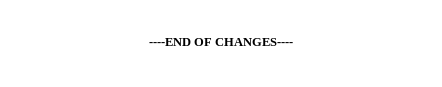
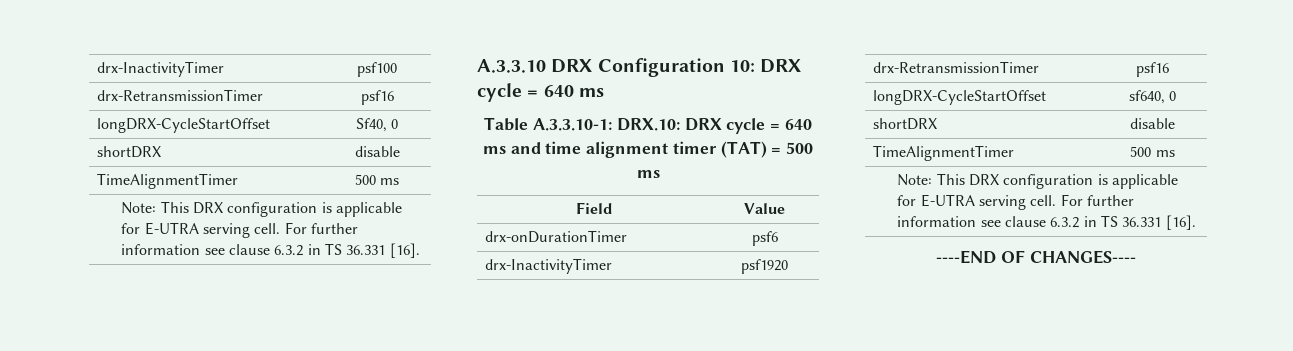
+ drx-InactivityTimer | psf100
+ drx-RetransmissionTimer | psf16
+ longDRX-CycleStartOffset | Sf40, 0
+ shortDRX | disable
+ TimeAlignmentTimer | 500 ms
+ Note: This DRX configuration is applicable for E-UTRA serving cell. For further information see clause 6.3.2 in TS 36.331 [16].
+ A.3.3.10 DRX Configuration 10: DRX cycle = 640 ms
+ Table A.3.3.10-1: DRX.10: DRX cycle = 640 ms and time alignment timer (TAT) = 500 ms
+ Field | Value
+ drx-onDurationTimer | psf6
+ drx-InactivityTimer | psf1920
+ drx-RetransmissionTimer | psf16
+ longDRX-CycleStartOffset | sf640, 0
+ shortDRX | disable
+ TimeAlignmentTimer | 500 ms
+ Note: This DRX configuration is applicable for E-UTRA serving cell. For further information see clause 6.3.2 in TS 36.331 [16].

